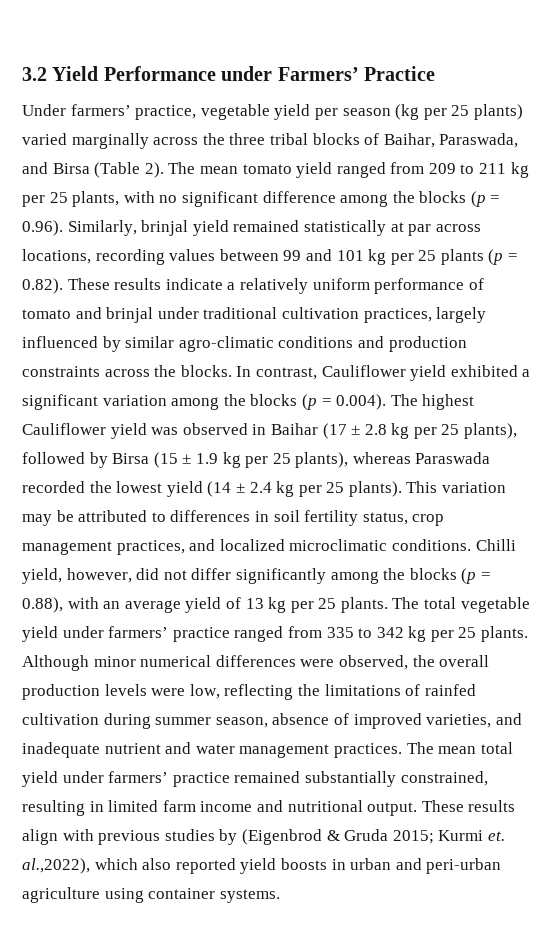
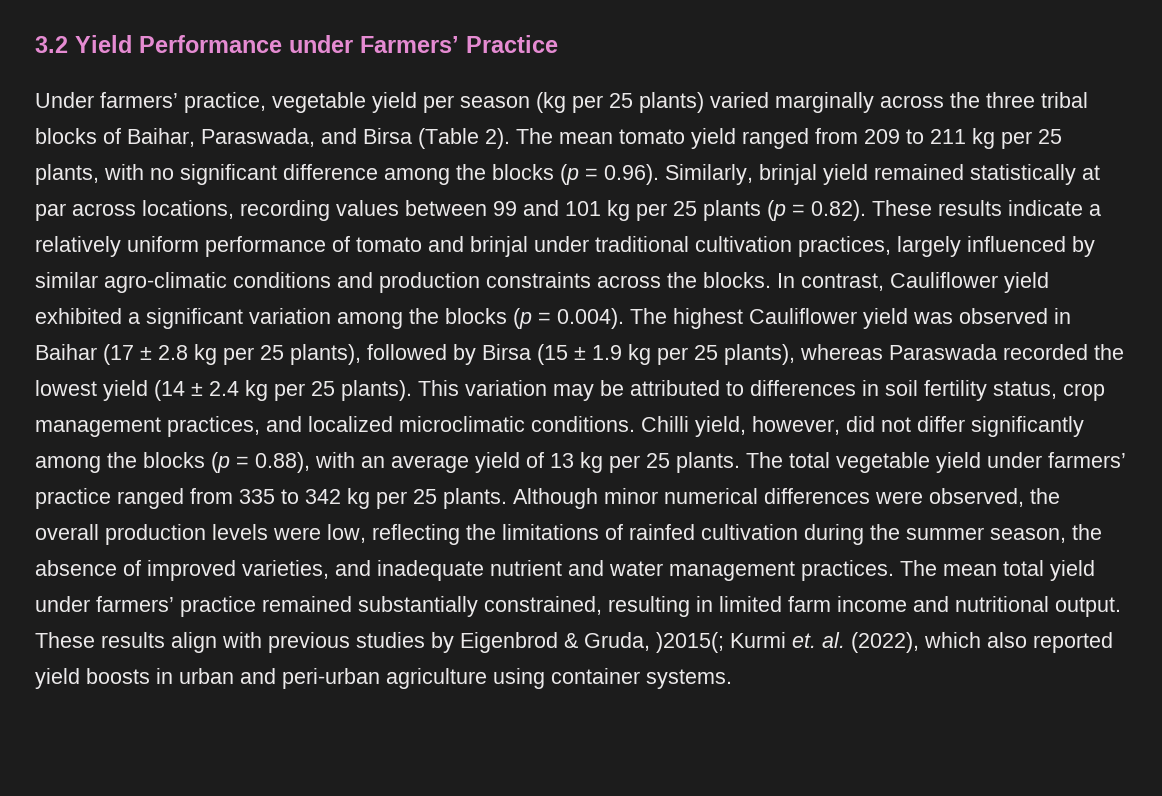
- Although minor numerical differences were observed, the overall production levels were low, reflecting the limitations of rainfed cultivation during summer season, absence of improved varieties, and inadequate nutrient and water management practices.
+ Although minor numerical differences were observed, the overall production levels were low, reflecting the limitations of rainfed cultivation during the summer season, the absence of improved varieties, and inadequate nutrient and water management practices.
- These results align with previous studies by (Eigenbrod & Gruda 2015; Kurmi et. al.,2022), which also reported yield boosts in urban and peri-urban agriculture using container systems.
+ These results align with previous studies by Eigenbrod & Gruda, )2015(; Kurmi et. al. (2022), which also reported yield boosts in urban and peri-urban agriculture using container systems.

